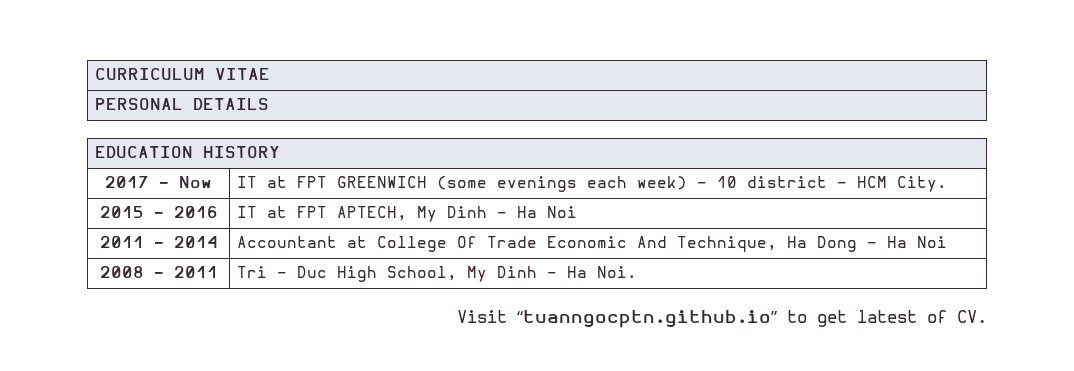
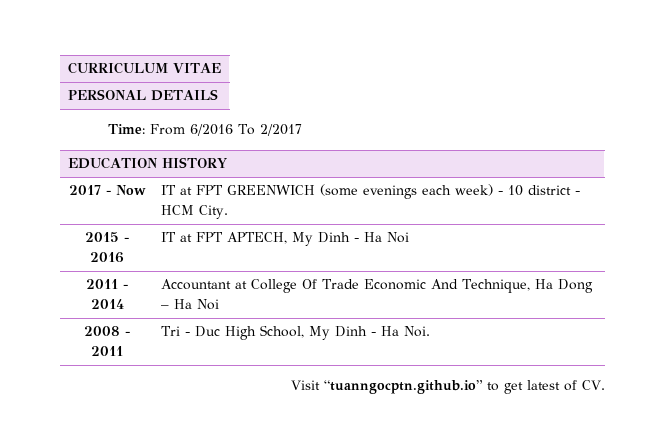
+ Time: From 6/2016 To 2/2017

